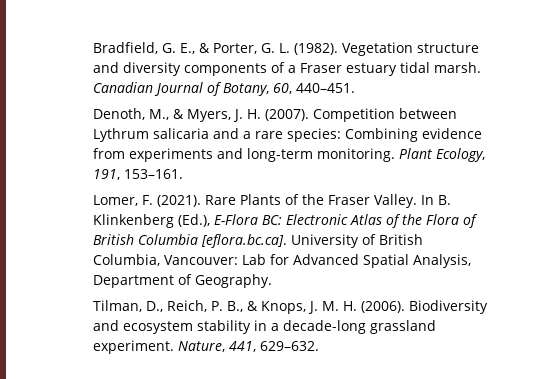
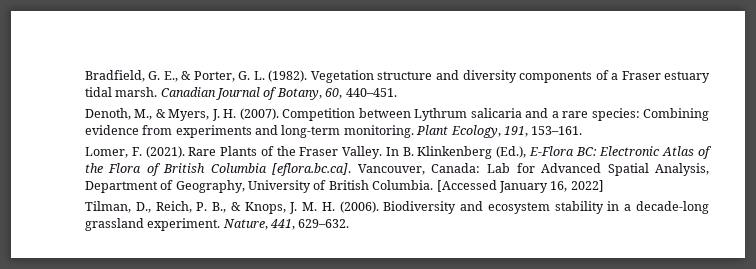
- In B. Klinkenberg (Ed.), E-Flora BC: Electronic Atlas of the Flora of British Columbia [eflora.bc.ca]. University of British Columbia, Vancouver: Lab for Advanced Spatial Analysis, Department of Geography.
+ In B. Klinkenberg (Ed.), E-Flora BC: Electronic Atlas of the Flora of British Columbia [eflora.bc.ca]. Vancouver, Canada: Lab for Advanced Spatial Analysis, Department of Geography, University of British Columbia. [Accessed January 16, 2022]

